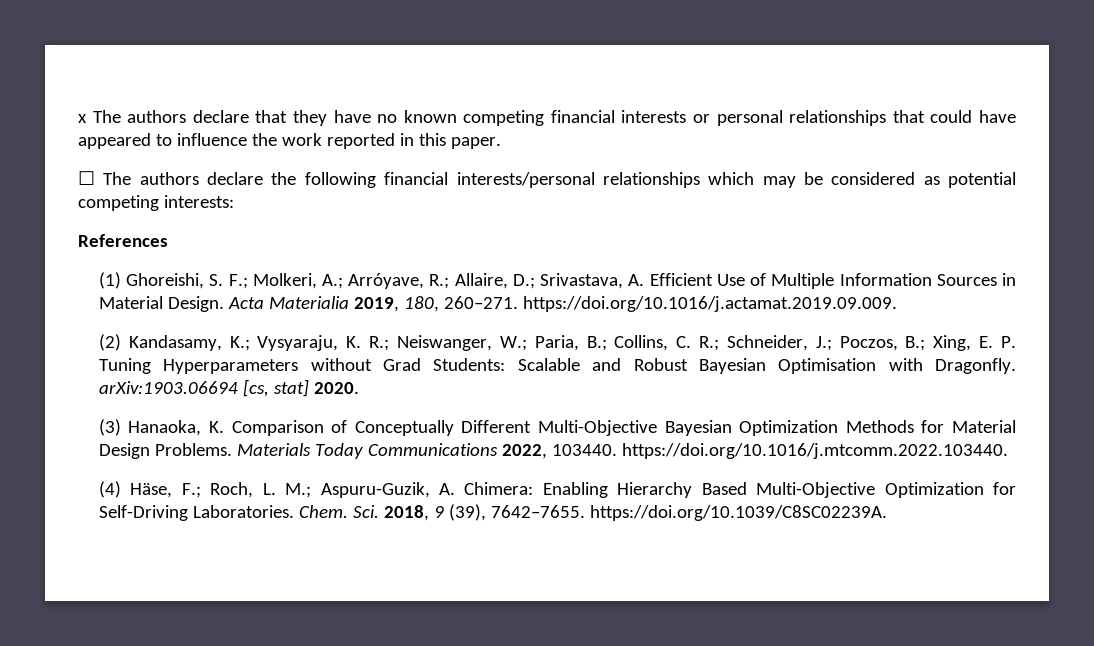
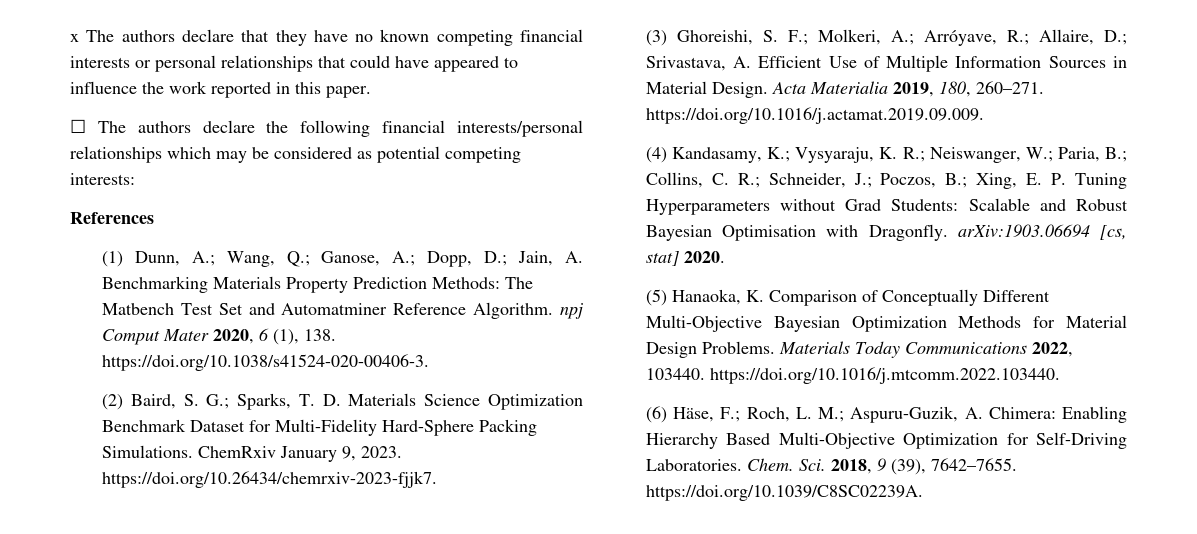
- (1) Ghoreishi, S. F.; Molkeri, A.; Arróyave, R.; Allaire, D.; Srivastava, A. Efficient Use of Multiple Information Sources in Material Design.
+ (1) Dunn, A.; Wang, Q.; Ganose, A.; Dopp, D.; Jain, A. Benchmarking Materials Property Prediction Methods: The Matbench Test Set and Automatminer Reference Algorithm. npj Comput Mater 2020, 6 (1), 138. https://doi.org/10.1038/s41524-020-00406-3.
+ (2) Baird, S. G.; Sparks, T. D. Materials Science Optimization Benchmark Dataset for Multi-Fidelity Hard-Sphere Packing Simulations. ChemRxiv January 9, 2023. https://doi.org/10.26434/chemrxiv-2023-fjjk7.
+ (3) Ghoreishi, S. F.; Molkeri, A.; Arróyave, R.; Allaire, D.; Srivastava, A. Efficient Use of Multiple Information Sources in Material Design.
- (2) Kandasamy, K.; Vysyaraju, K. R.; Neiswanger, W.; Paria, B.; Collins, C. R.; Schneider, J.; Poczos, B.; Xing, E. P. Tuning Hyperparameters without Grad Students: Scalable and Robust Bayesian Optimisation with Dragonfly. arXiv:1903.06694 [cs, stat] 2020.
+ (4) Kandasamy, K.; Vysyaraju, K. R.; Neiswanger, W.; Paria, B.; Collins, C. R.; Schneider, J.; Poczos, B.; Xing, E. P. Tuning Hyperparameters without Grad Students: Scalable and Robust Bayesian Optimisation with Dragonfly. arXiv:1903.06694 [cs, stat] 2020.
- (3) Hanaoka, K. Comparison of Conceptually Different Multi-Objective Bayesian Optimization Methods for Material Design Problems.
+ (5) Hanaoka, K. Comparison of Conceptually Different Multi-Objective Bayesian Optimization Methods for Material Design Problems.
- (4) Häse, F.; Roch, L. M.; Aspuru-Guzik, A. Chimera: Enabling Hierarchy Based Multi-Objective Optimization for Self-Driving Laboratories.
+ (6) Häse, F.; Roch, L. M.; Aspuru-Guzik, A. Chimera: Enabling Hierarchy Based Multi-Objective Optimization for Self-Driving Laboratories.

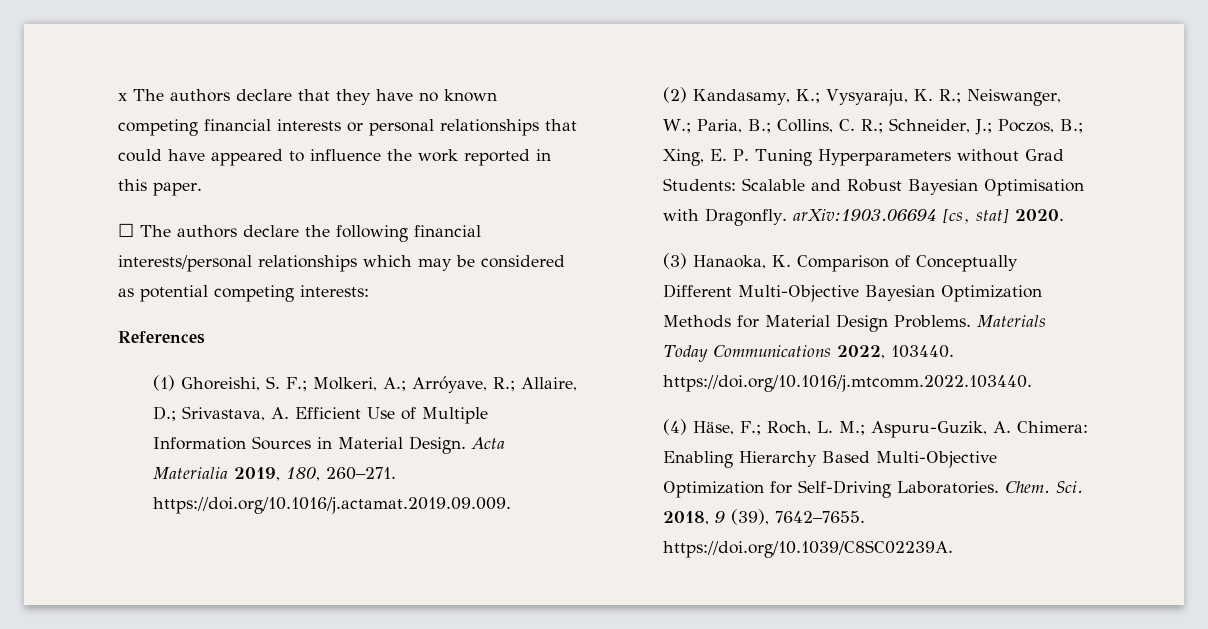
- (1) Dunn, A.; Wang, Q.; Ganose, A.; Dopp, D.; Jain, A. Benchmarking Materials Property Prediction Methods: The Matbench Test Set and Automatminer Reference Algorithm. npj Comput Mater 2020, 6 (1), 138. https://doi.org/10.1038/s41524-020-00406-3.
- (2) Baird, S. G.; Sparks, T. D. Materials Science Optimization Benchmark Dataset for Multi-Fidelity Hard-Sphere Packing Simulations. ChemRxiv January 9, 2023. https://doi.org/10.26434/chemrxiv-2023-fjjk7.
- (3) Ghoreishi, S. F.; Molkeri, A.; Arróyave, R.; Allaire, D.; Srivastava, A. Efficient Use of Multiple Information Sources in Material Design.
+ (1) Ghoreishi, S. F.; Molkeri, A.; Arróyave, R.; Allaire, D.; Srivastava, A. Efficient Use of Multiple Information Sources in Material Design.
- (4) Kandasamy, K.; Vysyaraju, K. R.; Neiswanger, W.; Paria, B.; Collins, C. R.; Schneider, J.; Poczos, B.; Xing, E. P. Tuning Hyperparameters without Grad Students: Scalable and Robust Bayesian Optimisation with Dragonfly. arXiv:1903.06694 [cs, stat] 2020.
+ (2) Kandasamy, K.; Vysyaraju, K. R.; Neiswanger, W.; Paria, B.; Collins, C. R.; Schneider, J.; Poczos, B.; Xing, E. P. Tuning Hyperparameters without Grad Students: Scalable and Robust Bayesian Optimisation with Dragonfly. arXiv:1903.06694 [cs, stat] 2020.
- (5) Hanaoka, K. Comparison of Conceptually Different Multi-Objective Bayesian Optimization Methods for Material Design Problems.
+ (3) Hanaoka, K. Comparison of Conceptually Different Multi-Objective Bayesian Optimization Methods for Material Design Problems.
- (6) Häse, F.; Roch, L. M.; Aspuru-Guzik, A. Chimera: Enabling Hierarchy Based Multi-Objective Optimization for Self-Driving Laboratories.
+ (4) Häse, F.; Roch, L. M.; Aspuru-Guzik, A. Chimera: Enabling Hierarchy Based Multi-Objective Optimization for Self-Driving Laboratories.

